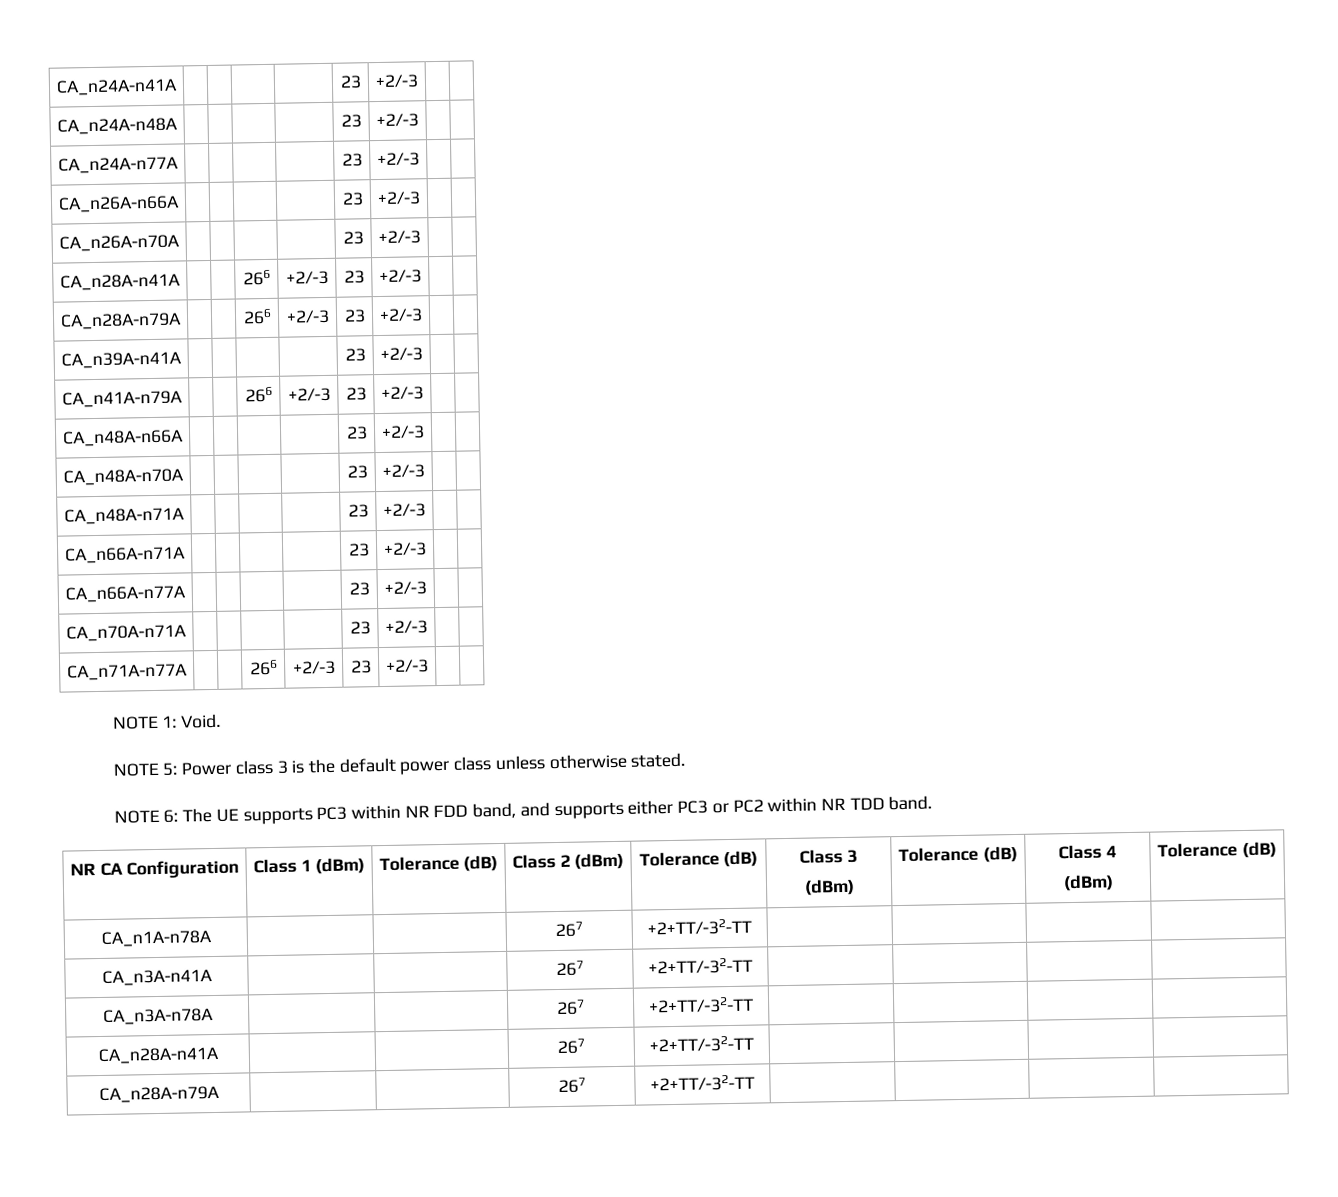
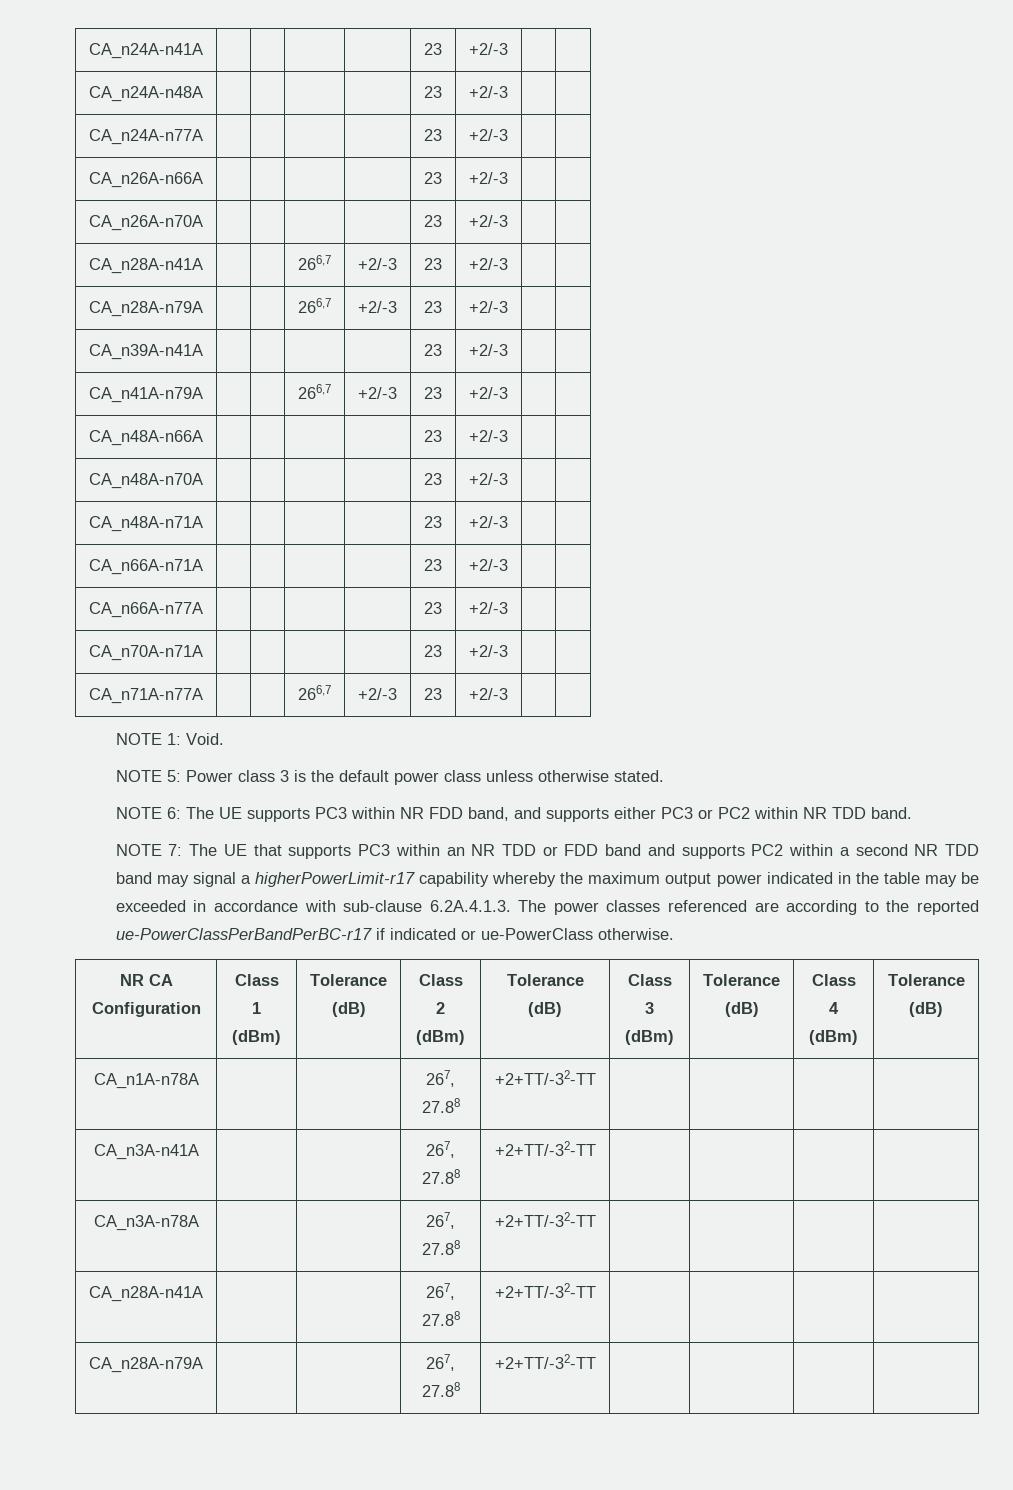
- CA_n28A-n41A | | | 266 | +2/-3 | 23 | +2/-3 | |
+ CA_n28A-n41A | | | 266,7 | +2/-3 | 23 | +2/-3 | |
- CA_n28A-n79A | | | 266 | +2/-3 | 23 | +2/-3 | |
+ CA_n28A-n79A | | | 266,7 | +2/-3 | 23 | +2/-3 | |
- CA_n41A-n79A | | | 266 | +2/-3 | 23 | +2/-3 | |
+ CA_n41A-n79A | | | 266,7 | +2/-3 | 23 | +2/-3 | |
- CA_n71A-n77A | | | 266 | +2/-3 | 23 | +2/-3 | |
+ CA_n71A-n77A | | | 266,7 | +2/-3 | 23 | +2/-3 | |
+ NOTE 7: The UE that supports PC3 within an NR TDD or FDD band and supports PC2 within a second NR TDD band may signal a higherPowerLimit-r17 capability whereby the maximum output power indicated in the table may be exceeded in accordance with sub-clause 6.2A.4.1.3. The power classes referenced are according to the reported ue-PowerClassPerBandPerBC-r17 if indicated or ue-PowerClass otherwise.
- CA_n1A-n78A | | | 267 | +2+TT/-32-TT | | | |
+ CA_n1A-n78A | | | 267, 27.88 | +2+TT/-32-TT | | | |
- CA_n3A-n41A | | | 267 | +2+TT/-32-TT | | | |
+ CA_n3A-n41A | | | 267, 27.88 | +2+TT/-32-TT | | | |
- CA_n3A-n78A | | | 267 | +2+TT/-32-TT | | | |
+ CA_n3A-n78A | | | 267, 27.88 | +2+TT/-32-TT | | | |
- CA_n28A-n41A | | | 267 | +2+TT/-32-TT | | | |
+ CA_n28A-n41A | | | 267, 27.88 | +2+TT/-32-TT | | | |
- CA_n28A-n79A | | | 267 | +2+TT/-32-TT | | | |
+ CA_n28A-n79A | | | 267, 27.88 | +2+TT/-32-TT | | | |

